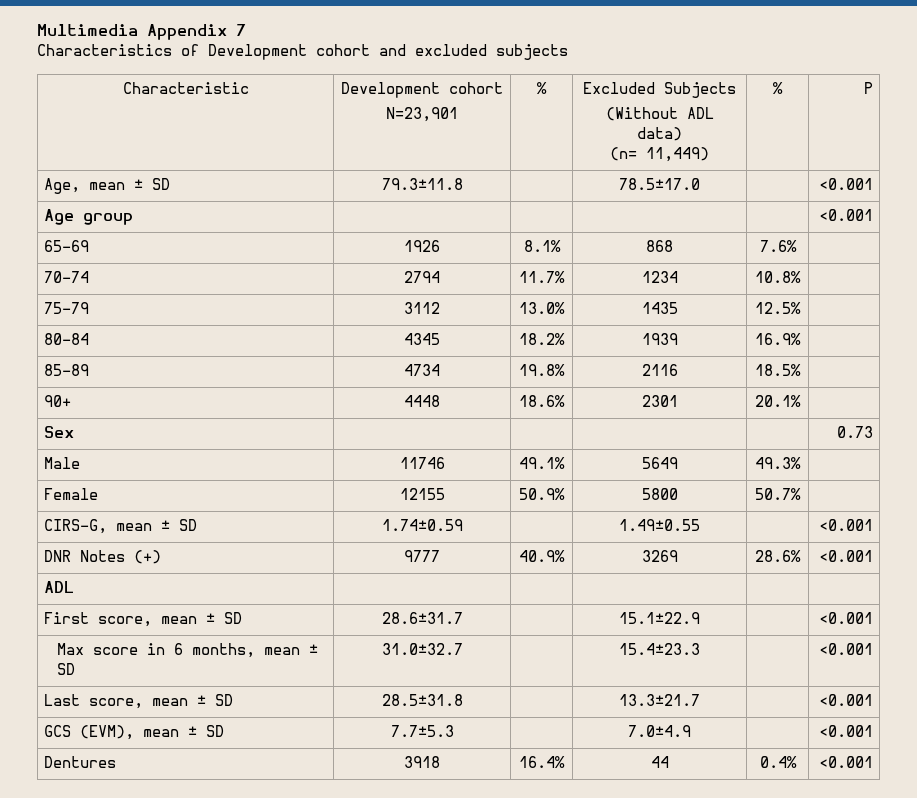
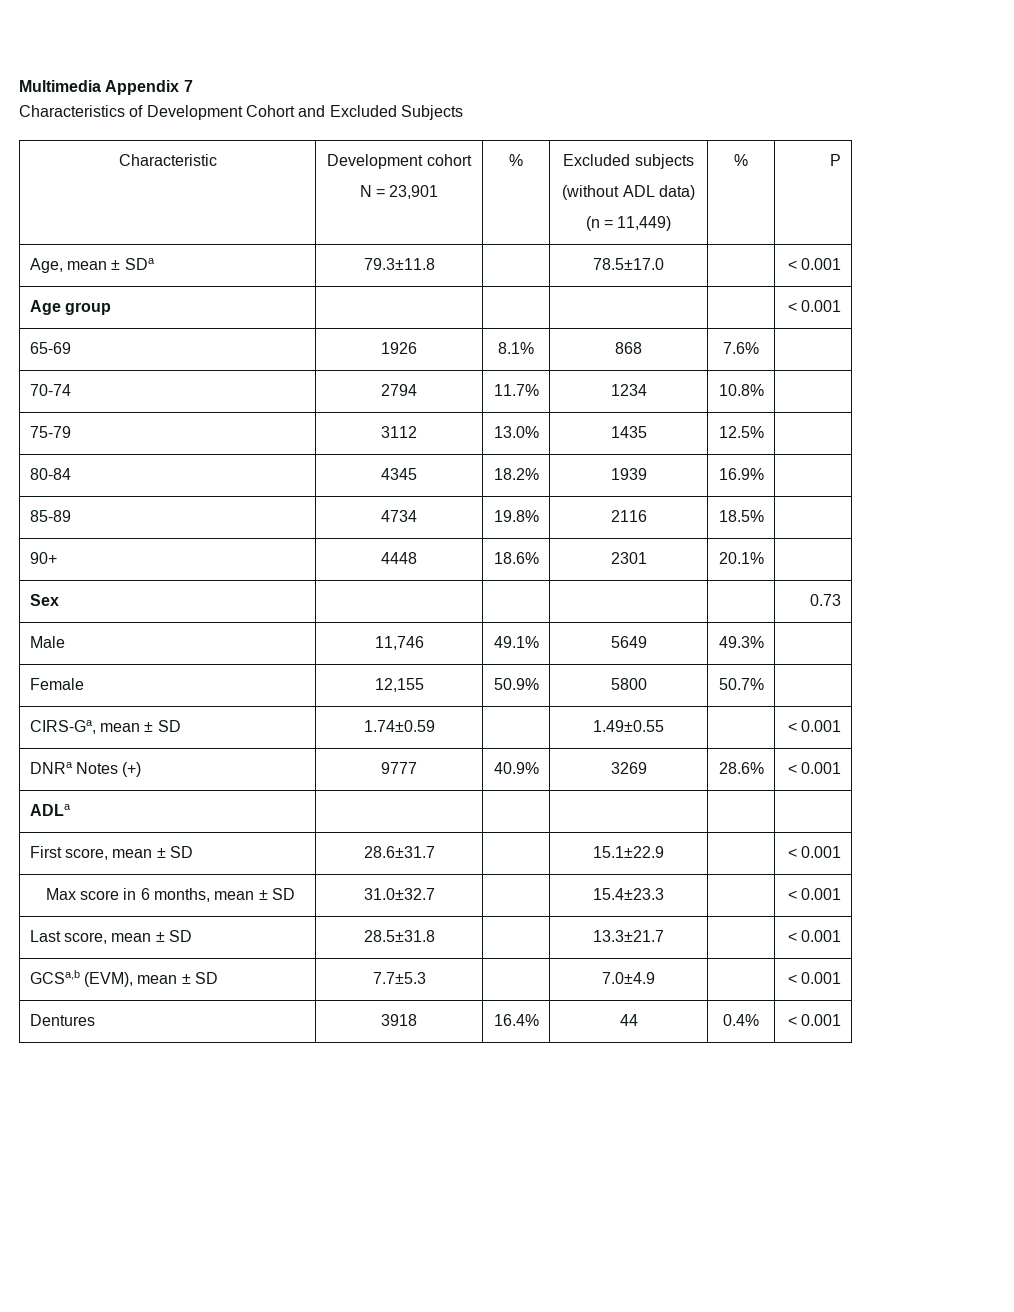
- Characteristics of Development cohort and excluded subjects
+ Characteristics of Development Cohort and Excluded Subjects
  Characteristic | Development cohort
- N=23,901 | % | Excluded Subjects
- (Without ADL data)
- (n= 11,449) | % | P
+ N = 23,901 | % | Excluded subjects
+ (without ADL data)
+ (n = 11,449) | % | P
- Age, mean ± SD | 79.3±11.8 | | 78.5±17.0 | | <0.001
+ Age, mean ± SDa | 79.3±11.8 | | 78.5±17.0 | | < 0.001
- Age group | | | | | <0.001
+ Age group | | | | | < 0.001
- Male | 11746 | 49.1% | 5649 | 49.3% |
+ Male | 11,746 | 49.1% | 5649 | 49.3% |
- Female | 12155 | 50.9% | 5800 | 50.7% |
+ Female | 12,155 | 50.9% | 5800 | 50.7% |
- CIRS-G, mean ± SD | 1.74±0.59 | | 1.49±0.55 | | <0.001
- DNR Notes (+) | 9777 | 40.9% | 3269 | 28.6% | <0.001
- ADL | | | | |
+ CIRS-Ga, mean ± SD | 1.74±0.59 | | 1.49±0.55 | | < 0.001
+ DNRa Notes (+) | 9777 | 40.9% | 3269 | 28.6% | < 0.001
+ ADLa | | | | |
- First score, mean ± SD | 28.6±31.7 | | 15.1±22.9 | | <0.001
+ First score, mean ± SD | 28.6±31.7 | | 15.1±22.9 | | < 0.001
- Max score in 6 months, mean ± SD | 31.0±32.7 | | 15.4±23.3 | | <0.001
+ Max score in 6 months, mean ± SD | 31.0±32.7 | | 15.4±23.3 | | < 0.001
- Last score, mean ± SD | 28.5±31.8 | | 13.3±21.7 | | <0.001
- GCS (EVM), mean ± SD | 7.7±5.3 | | 7.0±4.9 | | <0.001
+ Last score, mean ± SD | 28.5±31.8 | | 13.3±21.7 | | < 0.001
+ GCSa,b (EVM), mean ± SD | 7.7±5.3 | | 7.0±4.9 | | < 0.001
- Dentures | 3918 | 16.4% | 44 | 0.4% | <0.001
+ Dentures | 3918 | 16.4% | 44 | 0.4% | < 0.001

